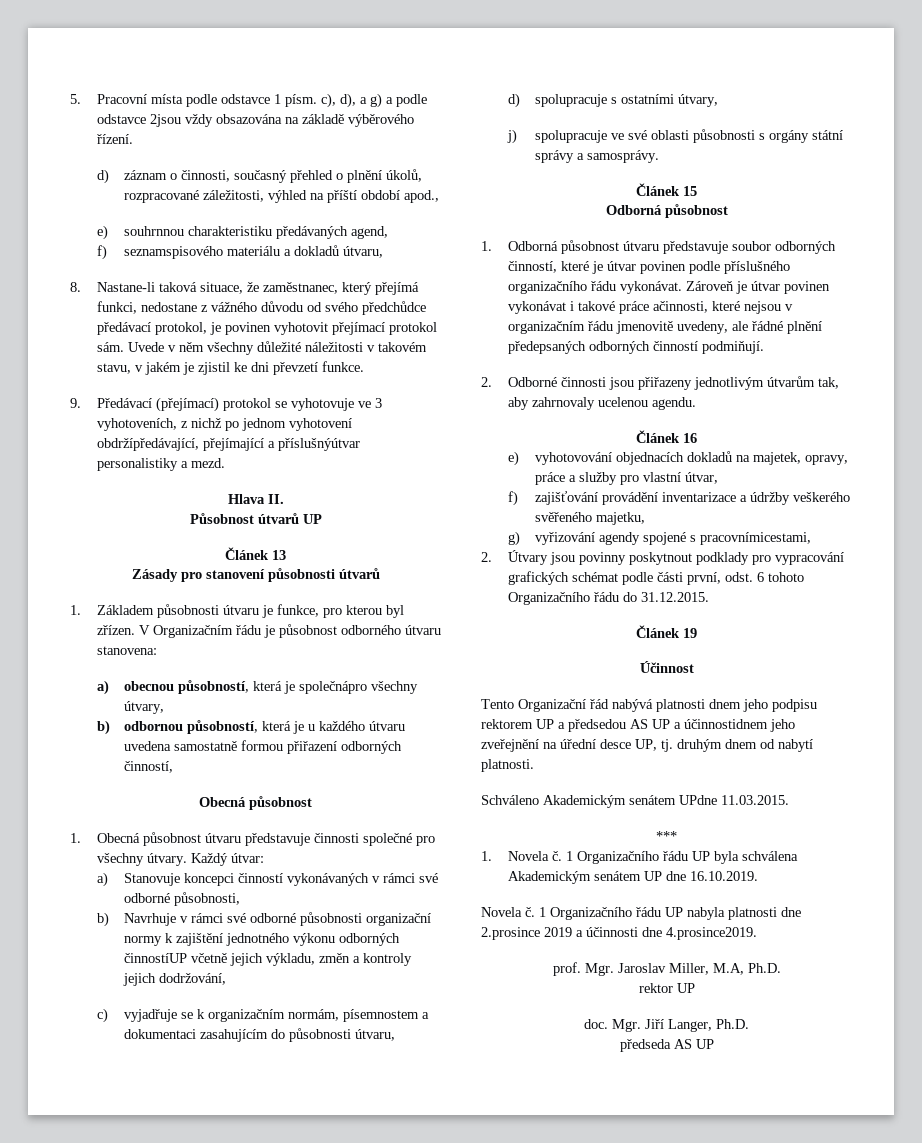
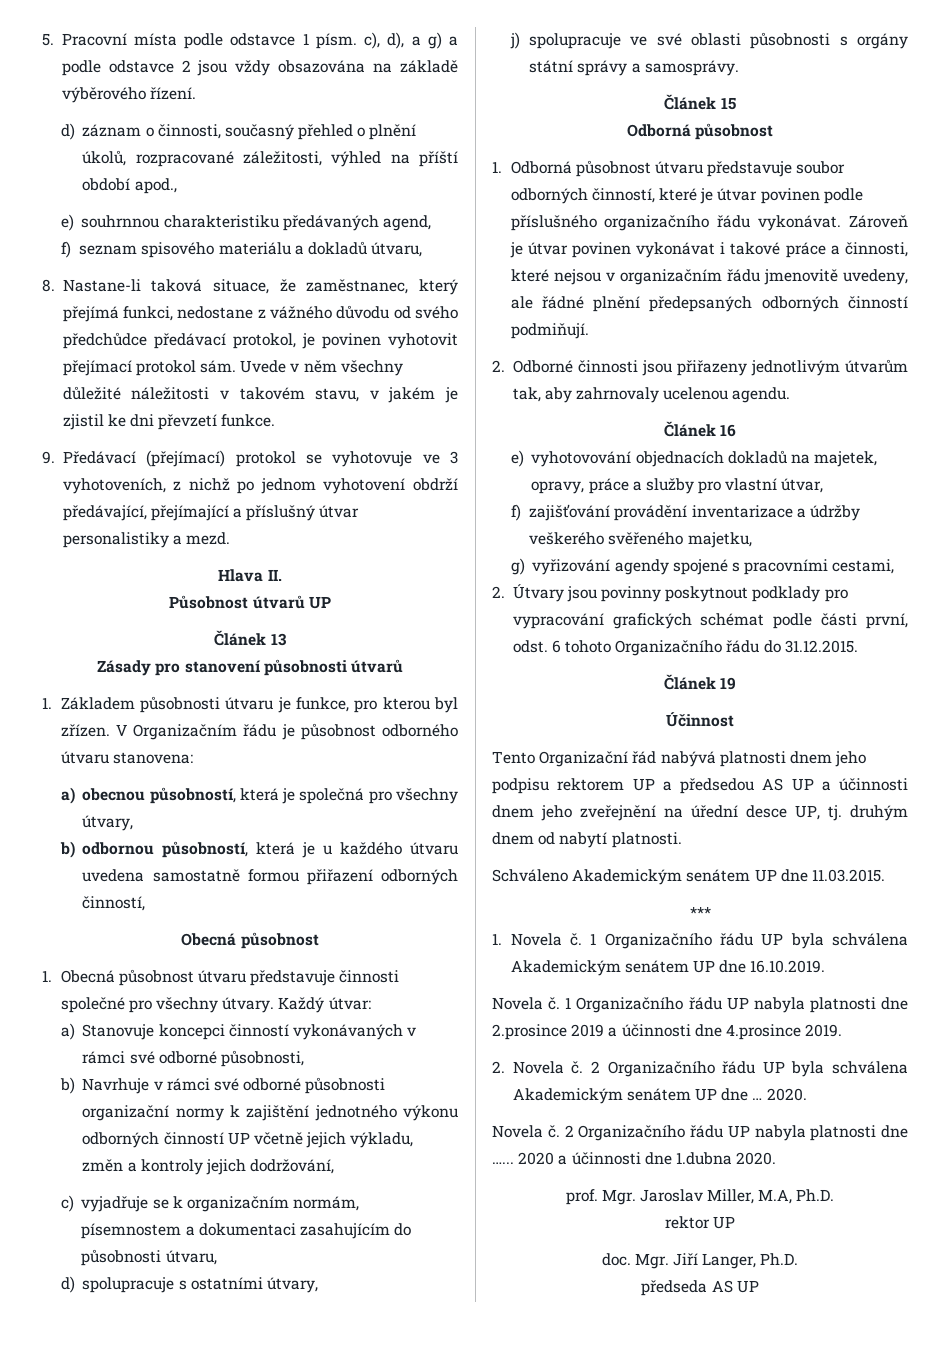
- 5. Pracovní místa podle odstavce 1 písm. c), d), a g) a podle odstavce 2jsou vždy obsazována na základě výběrového řízení.
+ 5. Pracovní místa podle odstavce 1 písm. c), d), a g) a podle odstavce 2 jsou vždy obsazována na základě výběrového řízení.
- f) seznamspisového materiálu a dokladů útvaru,
+ f) seznam spisového materiálu a dokladů útvaru,
- 9. Předávací (přejímací) protokol se vyhotovuje ve 3 vyhotoveních, z nichž po jednom vyhotovení obdržípředávající, přejímající a příslušnýútvar personalistiky a mezd.
+ 9. Předávací (přejímací) protokol se vyhotovuje ve 3 vyhotoveních, z nichž po jednom vyhotovení obdrží předávající, přejímající a příslušný útvar personalistiky a mezd.
- a) obecnou působností, která je společnápro všechny útvary,
+ a) obecnou působností, která je společná pro všechny útvary,
- b) Navrhuje v rámci své odborné působnosti organizační normy k zajištění jednotného výkonu odborných činnostíUP včetně jejich výkladu, změn a kontroly jejich dodržování,
+ b) Navrhuje v rámci své odborné působnosti organizační normy k zajištění jednotného výkonu odborných činností UP včetně jejich výkladu, změn a kontroly jejich dodržování,
- Zároveň je útvar povinen vykonávat i takové práce ačinnosti, které nejsou v organizačním řádu jmenovitě uvedeny, ale řádné plnění předepsaných odborných činností podmiňují.
+ Zároveň je útvar povinen vykonávat i takové práce a činnosti, které nejsou v organizačním řádu jmenovitě uvedeny, ale řádné plnění předepsaných odborných činností podmiňují.
- g) vyřizování agendy spojené s pracovnímicestami,
+ g) vyřizování agendy spojené s pracovními cestami,
- Tento Organizační řád nabývá platnosti dnem jeho podpisu rektorem UP a předsedou AS UP a účinnostidnem jeho zveřejnění na úřední desce UP, tj. druhým dnem od nabytí platnosti.
+ Tento Organizační řád nabývá platnosti dnem jeho podpisu rektorem UP a předsedou AS UP a účinnosti dnem jeho zveřejnění na úřední desce UP, tj. druhým dnem od nabytí platnosti.
- Schváleno Akademickým senátem UPdne 11.03.2015.
+ Schváleno Akademickým senátem UP dne 11.03.2015.
- 1 Organizačního řádu UP nabyla platnosti dne 2.prosince 2019 a účinnosti dne 4.prosince2019.
+ 1 Organizačního řádu UP nabyla platnosti dne 2.prosince 2019 a účinnosti dne 4.prosince 2019.
+ 2. Novela č. 2 Organizačního řádu UP byla schválena Akademickým senátem UP dne … 2020.
+ Novela č. 2 Organizačního řádu UP nabyla platnosti dne …... 2020 a účinnosti dne 1.dubna 2020.

